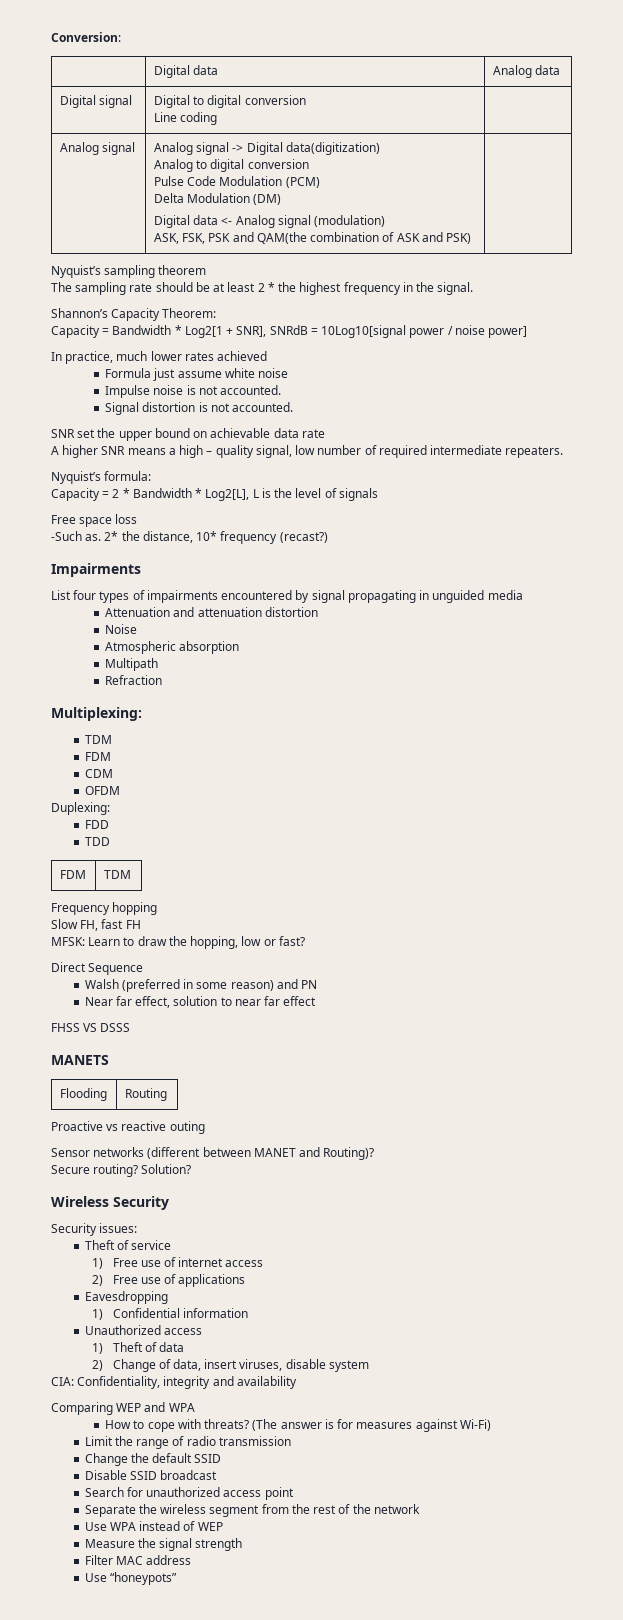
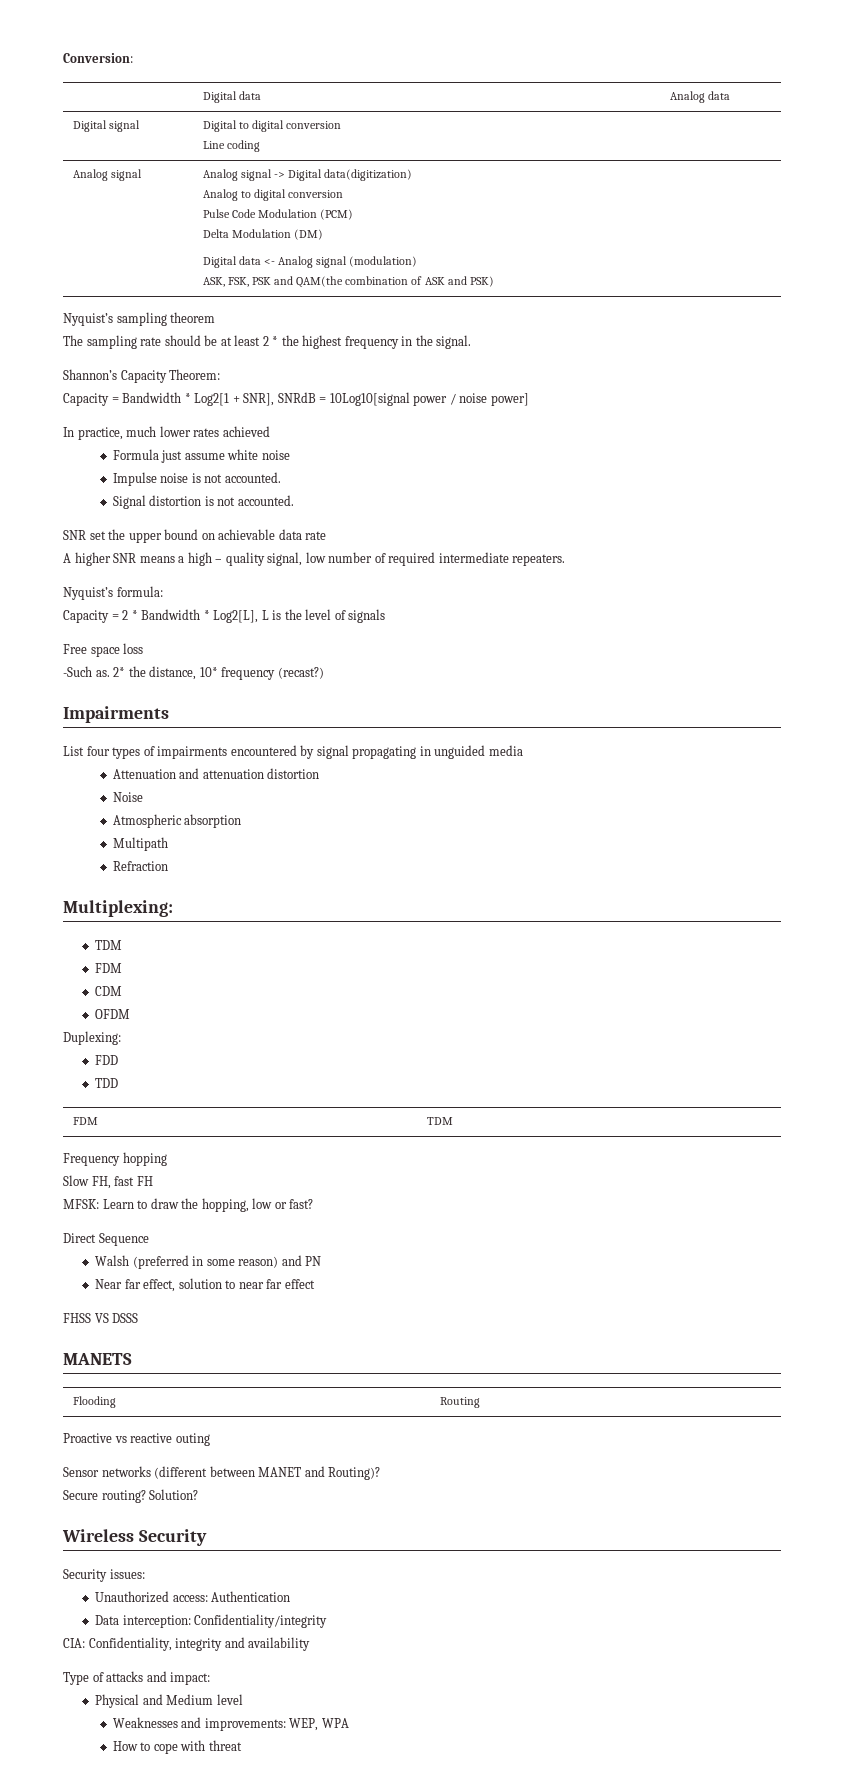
- Theft of service
- 1) Free use of internet access
- 2) Free use of applications
- Eavesdropping
- 1) Confidential information
- Unauthorized access
- 1) Theft of data
- 2) Change of data, insert viruses, disable system
+ Unauthorized access: Authentication
+ Data interception: Confidentiality/integrity
- Comparing WEP and WPA
+ Type of attacks and impact:
+ Physical and Medium level
+ Weaknesses and improvements: WEP, WPA
- How to cope with threats? (The answer is for measures against Wi-Fi)
- Limit the range of radio transmission
- Change the default SSID
- Disable SSID broadcast
- Search for unauthorized access point
- Separate the wireless segment from the rest of the network
- Use WPA instead of WEP
- Measure the signal strength
- Filter MAC address
- Use “honeypots”
+ How to cope with threat

